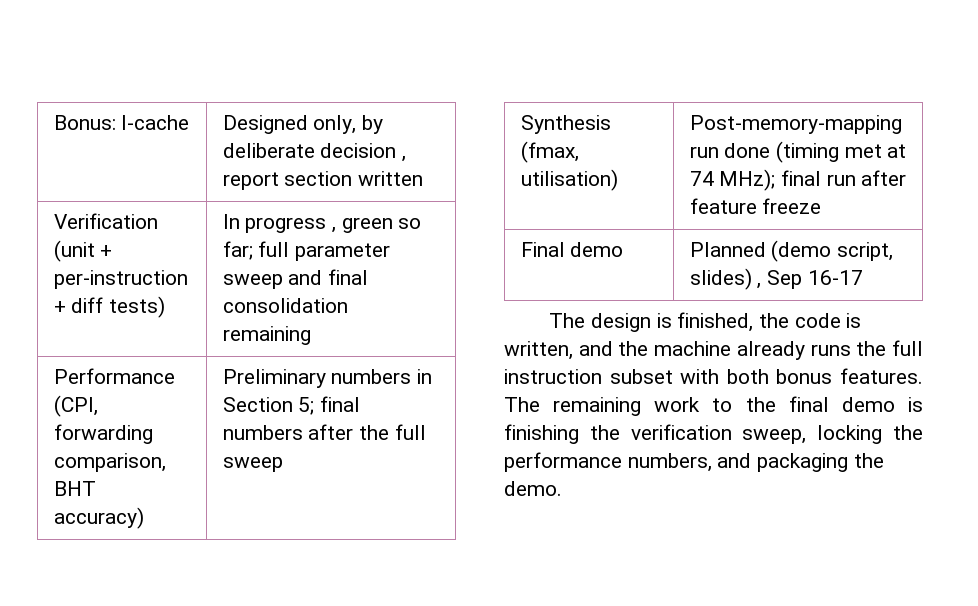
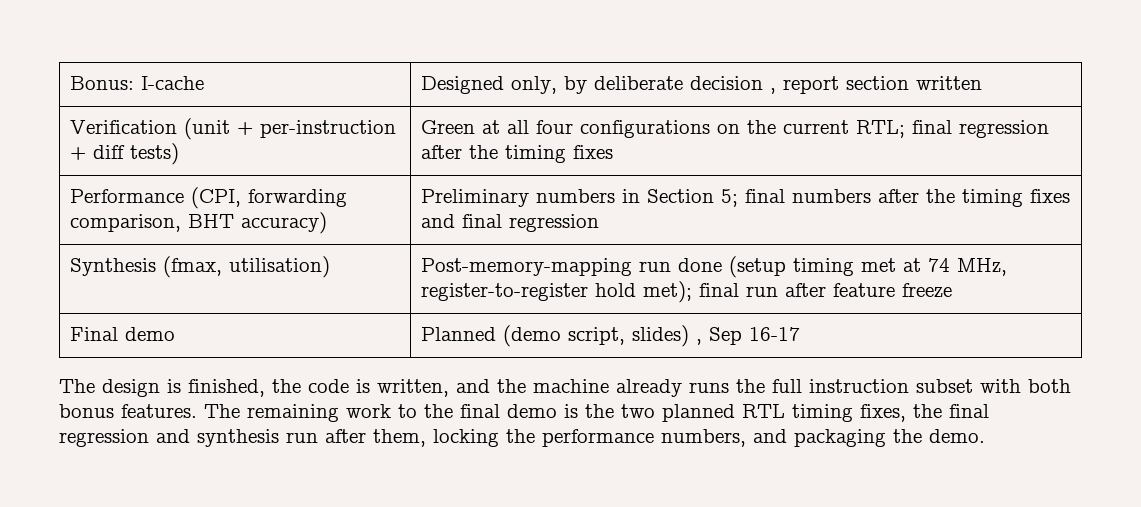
- Verification (unit + per-instruction + diff tests) | In progress , green so far; full parameter sweep and final consolidation remaining
+ Verification (unit + per-instruction + diff tests) | Green at all four configurations on the current RTL; final regression after the timing fixes
- Performance (CPI, forwarding comparison, BHT accuracy) | Preliminary numbers in Section 5; final numbers after the full sweep
+ Performance (CPI, forwarding comparison, BHT accuracy) | Preliminary numbers in Section 5; final numbers after the timing fixes and final regression
- Synthesis (fmax, utilisation) | Post-memory-mapping run done (timing met at 74 MHz); final run after feature freeze
+ Synthesis (fmax, utilisation) | Post-memory-mapping run done (setup timing met at 74 MHz, register-to-register hold met); final run after feature freeze
- The remaining work to the final demo is finishing the verification sweep, locking the performance numbers, and packaging the demo.
+ The remaining work to the final demo is the two planned RTL timing fixes, the final regression and synthesis run after them, locking the performance numbers, and packaging the demo.

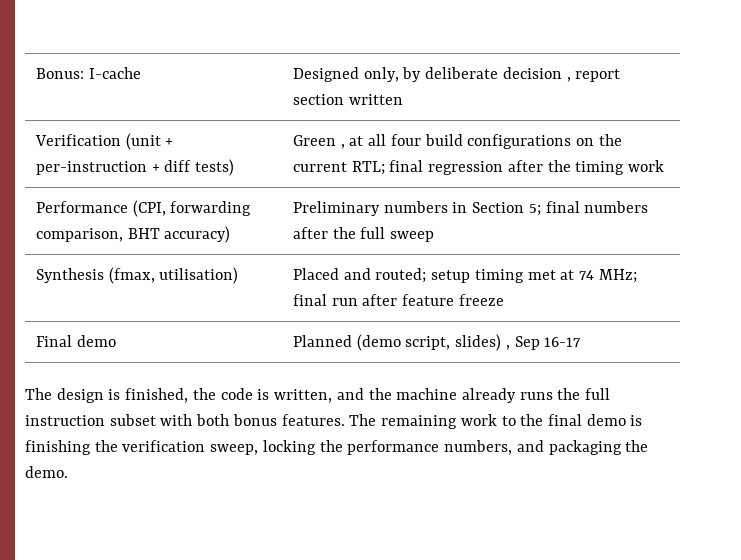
- Verification (unit + per-instruction + diff tests) | Green at all four configurations on the current RTL; final regression after the timing fixes
+ Verification (unit + per-instruction + diff tests) | Green , at all four build configurations on the current RTL; final regression after the timing work
- Performance (CPI, forwarding comparison, BHT accuracy) | Preliminary numbers in Section 5; final numbers after the timing fixes and final regression
- Synthesis (fmax, utilisation) | Post-memory-mapping run done (setup timing met at 74 MHz, register-to-register hold met); final run after feature freeze
+ Performance (CPI, forwarding comparison, BHT accuracy) | Preliminary numbers in Section 5; final numbers after the full sweep
+ Synthesis (fmax, utilisation) | Placed and routed; setup timing met at 74 MHz; final run after feature freeze
- The remaining work to the final demo is the two planned RTL timing fixes, the final regression and synthesis run after them, locking the performance numbers, and packaging the demo.
+ The remaining work to the final demo is finishing the verification sweep, locking the performance numbers, and packaging the demo.

